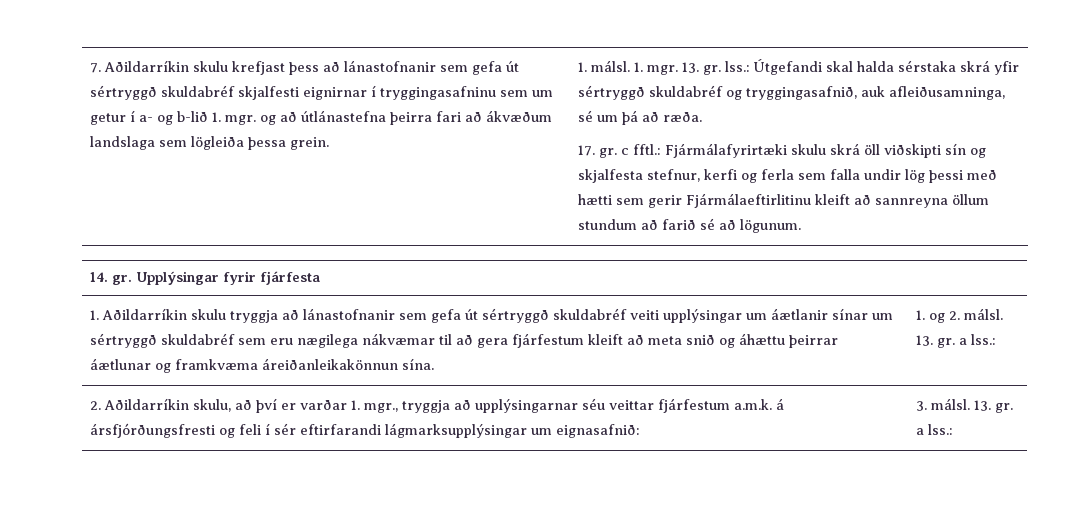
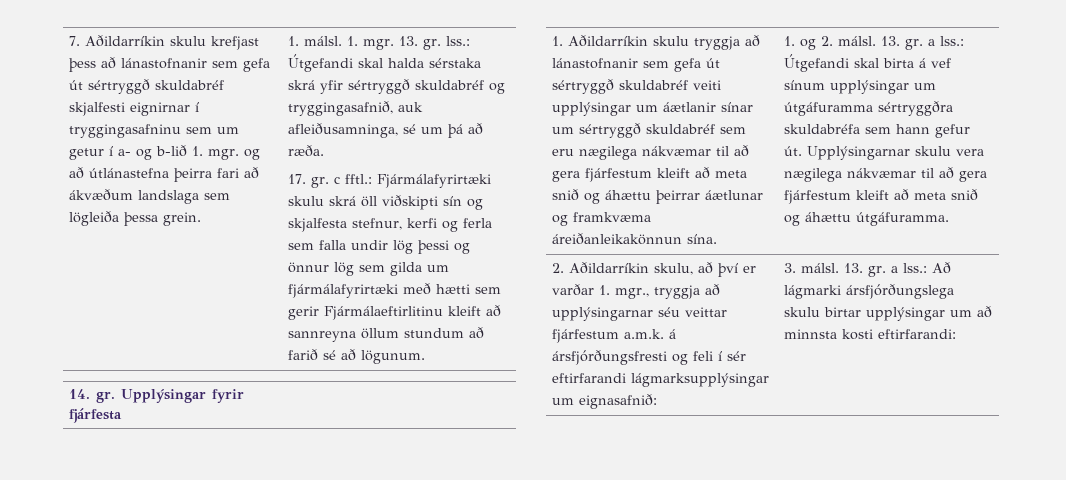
- 17. gr. c fftl.: Fjármálafyrirtæki skulu skrá öll viðskipti sín og skjalfesta stefnur, kerfi og ferla sem falla undir lög þessi með hætti sem gerir Fjármálaeftirlitinu kleift að sannreyna öllum stundum að farið sé að lögunum.
+ 17. gr. c fftl.: Fjármálafyrirtæki skulu skrá öll viðskipti sín og skjalfesta stefnur, kerfi og ferla sem falla undir lög þessi og önnur lög sem gilda um fjármálafyrirtæki með hætti sem gerir Fjármálaeftirlitinu kleift að sannreyna öllum stundum að farið sé að lögunum.
- 1. og 2. málsl. 13. gr. a lss.:
+ 1. og 2. málsl. 13. gr. a lss.: Útgefandi skal birta á vef sínum upplýsingar um útgáfuramma sértryggðra skuldabréfa sem hann gefur út. Upplýsingarnar skulu vera nægilega nákvæmar til að gera fjárfestum kleift að meta snið og áhættu útgáfuramma.
- 3. málsl. 13. gr. a lss.:
+ 3. málsl. 13. gr. a lss.: Að lágmarki ársfjórðungslega skulu birtar upplýsingar um að minnsta kosti eftirfarandi:

